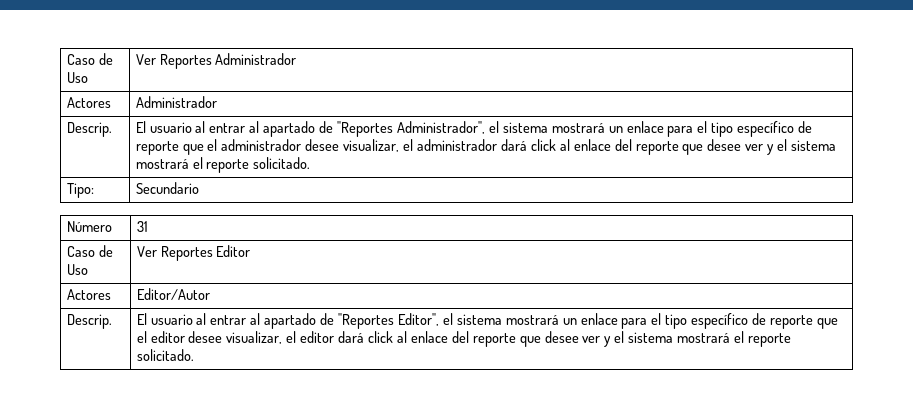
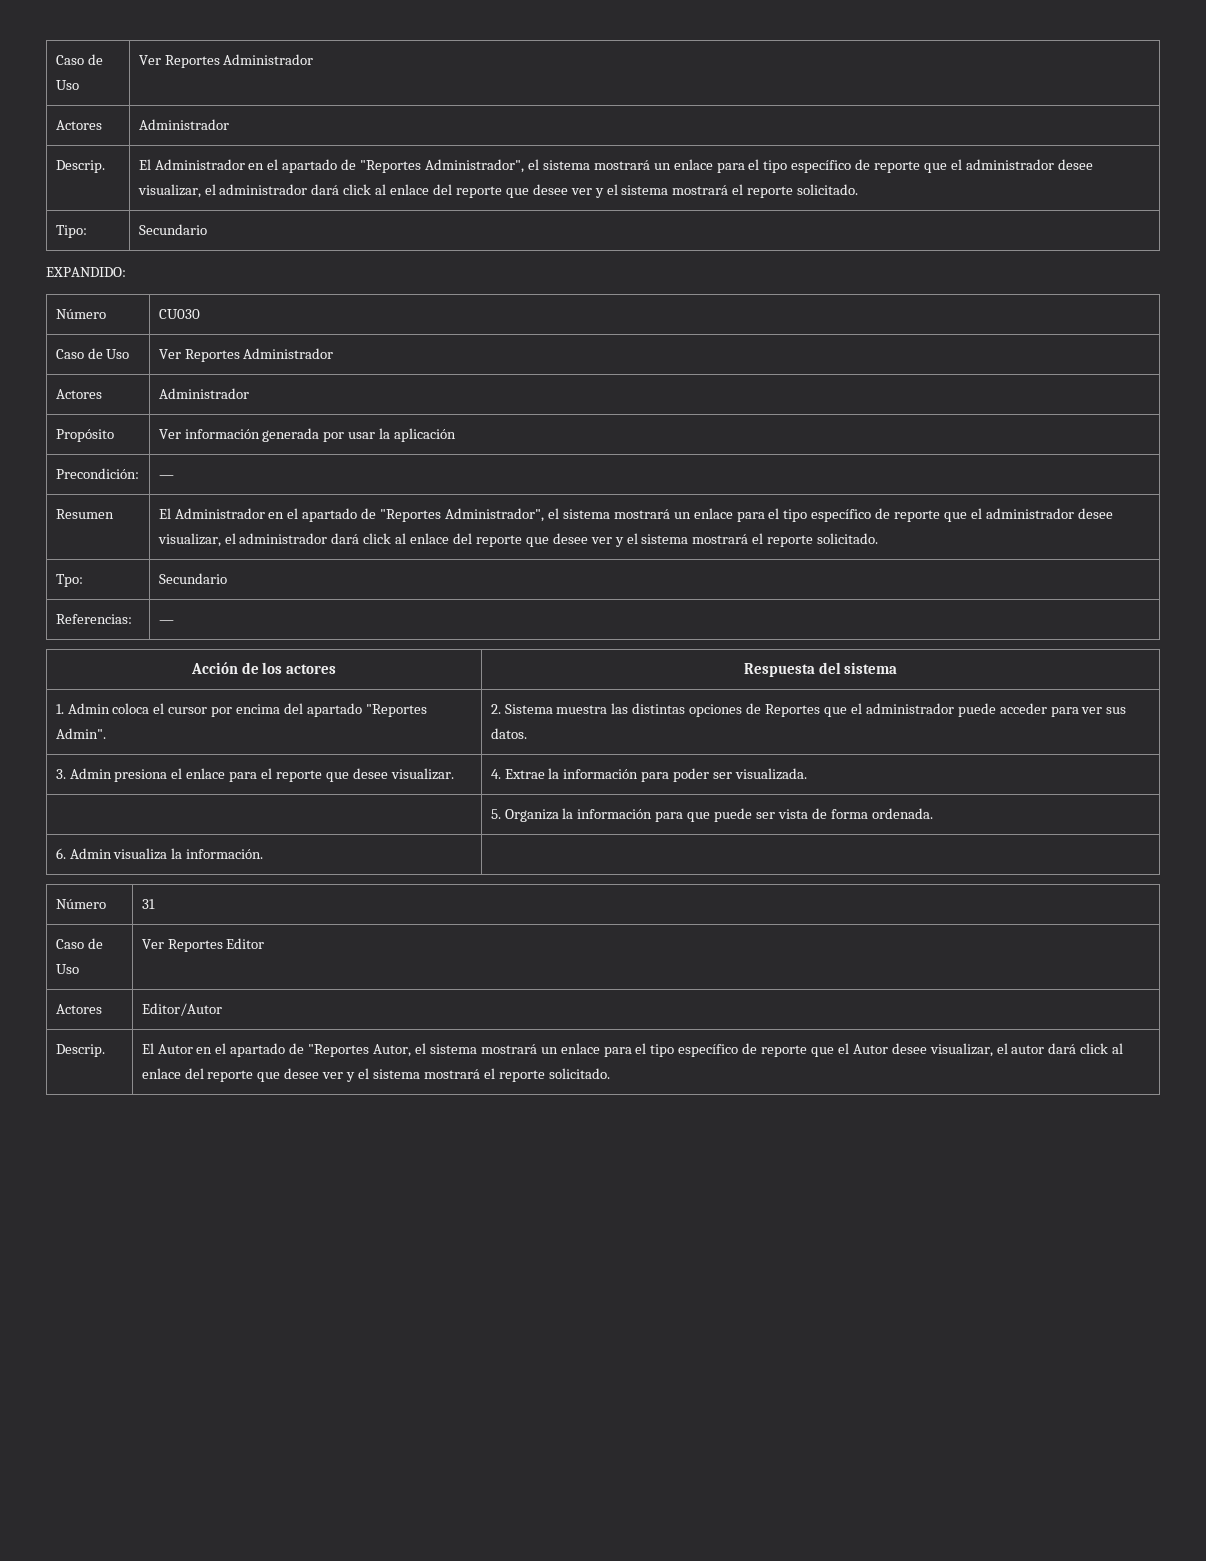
- Descrip. | El usuario al entrar al apartado de "Reportes Administrador", el sistema mostrará un enlace para el tipo específico de reporte que el administrador desee visualizar, el administrador dará click al enlace del reporte que desee ver y el sistema mostrará el reporte solicitado.
+ Descrip. | El Administrador en el apartado de "Reportes Administrador", el sistema mostrará un enlace para el tipo específico de reporte que el administrador desee visualizar, el administrador dará click al enlace del reporte que desee ver y el sistema mostrará el reporte solicitado.
+ EXPANDIDO:
+ Número | CU030
+ Caso de Uso | Ver Reportes Administrador
+ Actores | Administrador
+ Propósito | Ver información generada por usar la aplicación
+ Precondición: | —
+ Resumen | El Administrador en el apartado de "Reportes Administrador", el sistema mostrará un enlace para el tipo específico de reporte que el administrador desee visualizar, el administrador dará click al enlace del reporte que desee ver y el sistema mostrará el reporte solicitado.
+ Tpo: | Secundario
+ Referencias: | —
+ Acción de los actores | Respuesta del sistema
+ 1. Admin coloca el cursor por encima del apartado "Reportes Admin". | 2. Sistema muestra las distintas opciones de Reportes que el administrador puede acceder para ver sus datos.
+ 3. Admin presiona el enlace para el reporte que desee visualizar. | 4. Extrae la información para poder ser visualizada.
+ | 5. Organiza la información para que puede ser vista de forma ordenada.
+ 6. Admin visualiza la información. |
- El usuario al entrar al apartado de "Reportes Editor", el sistema mostrará un enlace para el tipo específico de reporte que el editor desee visualizar, el editor dará click al enlace del reporte que desee ver y el sistema mostrará el reporte solicitado.
+ El Autor en el apartado de "Reportes Autor, el sistema mostrará un enlace para el tipo específico de reporte que el Autor desee visualizar, el autor dará click al enlace del reporte que desee ver y el sistema mostrará el reporte solicitado.

